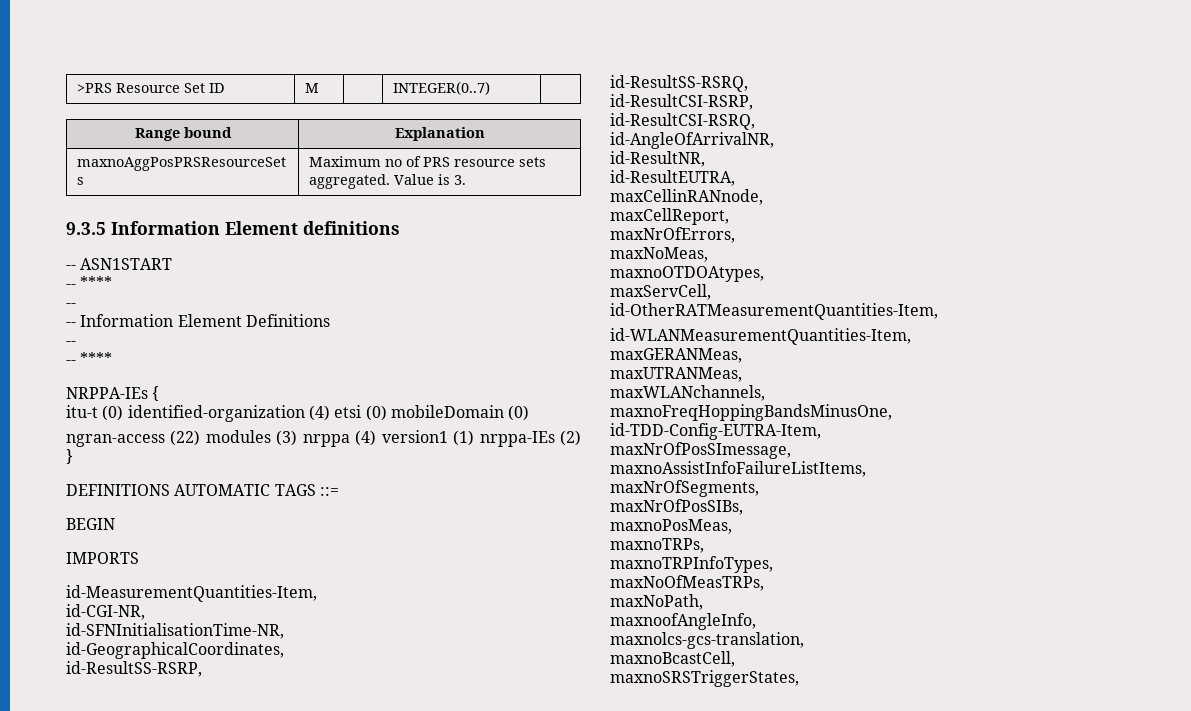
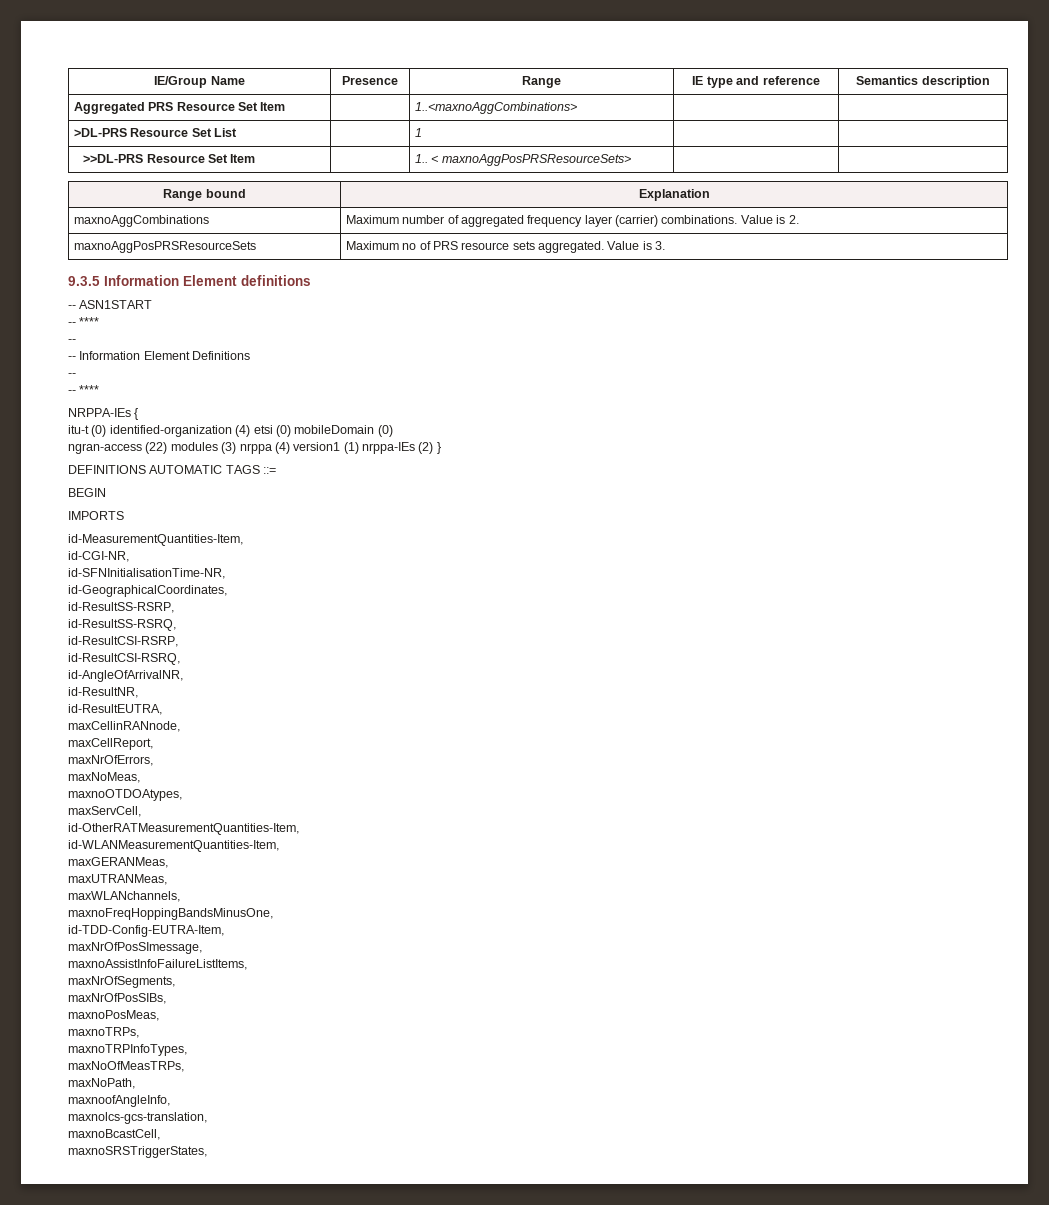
- >PRS Resource Set ID | M | | INTEGER(0..7) |
+ IE/Group Name | Presence | Range | IE type and reference | Semantics description
+ Aggregated PRS Resource Set Item | | 1..<maxnoAggCombinations> | |
+ >DL-PRS Resource Set List | | 1 | |
+ >>DL-PRS Resource Set Item | | 1.. < maxnoAggPosPRSResourceSets> | |
  Range bound | Explanation
+ maxnoAggCombinations | Maximum number of aggregated frequency layer (carrier) combinations. Value is 2.

